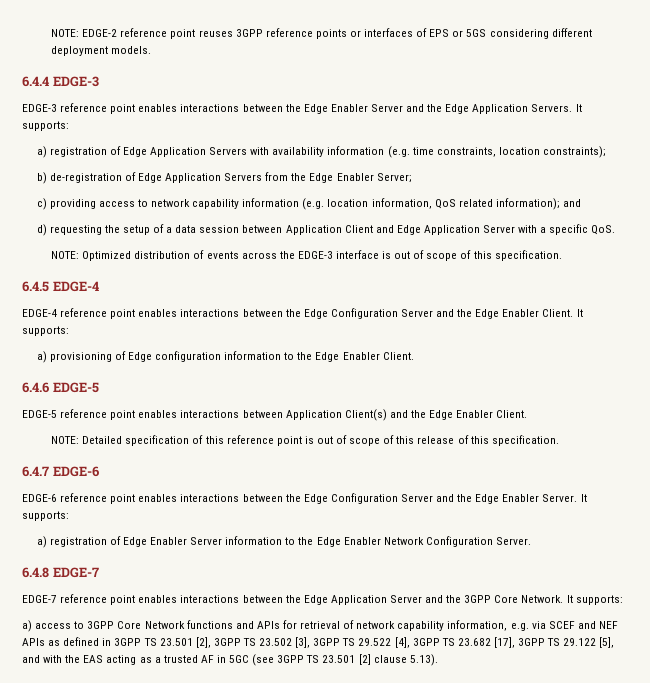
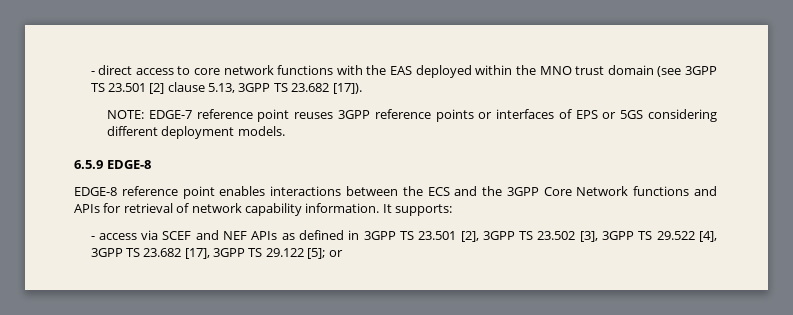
- NOTE: EDGE-2 reference point reuses 3GPP reference points or interfaces of EPS or 5GS considering different deployment models.
+ - direct access to core network functions with the EAS deployed within the MNO trust domain (see 3GPP TS 23.501 [2] clause 5.13, 3GPP TS 23.682 [17]).
+ NOTE: EDGE-7 reference point reuses 3GPP reference points or interfaces of EPS or 5GS considering different deployment models.
- 6.4.4 EDGE-3
- EDGE-3 reference point enables interactions between the Edge Enabler Server and the Edge Application Servers. It supports:
- a) registration of Edge Application Servers with availability information (e.g. time constraints, location constraints);
- b) de-registration of Edge Application Servers from the Edge Enabler Server;
- c) providing access to network capability information (e.g. location information, QoS related information); and
- d) requesting the setup of a data session between Application Client and Edge Application Server with a specific QoS.
- NOTE: Optimized distribution of events across the EDGE-3 interface is out of scope of this specification.
- 6.4.5 EDGE-4
- EDGE-4 reference point enables interactions between the Edge Configuration Server and the Edge Enabler Client. It supports:
- a) provisioning of Edge configuration information to the Edge Enabler Client.
- 6.4.6 EDGE-5
- EDGE-5 reference point enables interactions between Application Client(s) and the Edge Enabler Client.
- NOTE: Detailed specification of this reference point is out of scope of this release of this specification.
- 6.4.7 EDGE-6
- EDGE-6 reference point enables interactions between the Edge Configuration Server and the Edge Enabler Server. It supports:
- a) registration of Edge Enabler Server information to the Edge Enabler Network Configuration Server.
- 6.4.8 EDGE-7
- EDGE-7 reference point enables interactions between the Edge Application Server and the 3GPP Core Network. It supports:
- a) access to 3GPP Core Network functions and APIs for retrieval of network capability information, e.g. via SCEF and NEF APIs as defined in 3GPP TS 23.501 [2], 3GPP TS 23.502 [3], 3GPP TS 29.522 [4], 3GPP TS 23.682 [17], 3GPP TS 29.122 [5], and with the EAS acting as a trusted AF in 5GC (see 3GPP TS 23.501 [2] clause 5.13).
+ 6.5.9 EDGE-8
+ EDGE-8 reference point enables interactions between the ECS and the 3GPP Core Network functions and APIs for retrieval of network capability information. It supports:
+ - access via SCEF and NEF APIs as defined in 3GPP TS 23.501 [2], 3GPP TS 23.502 [3], 3GPP TS 29.522 [4], 3GPP TS 23.682 [17], 3GPP TS 29.122 [5]; or

